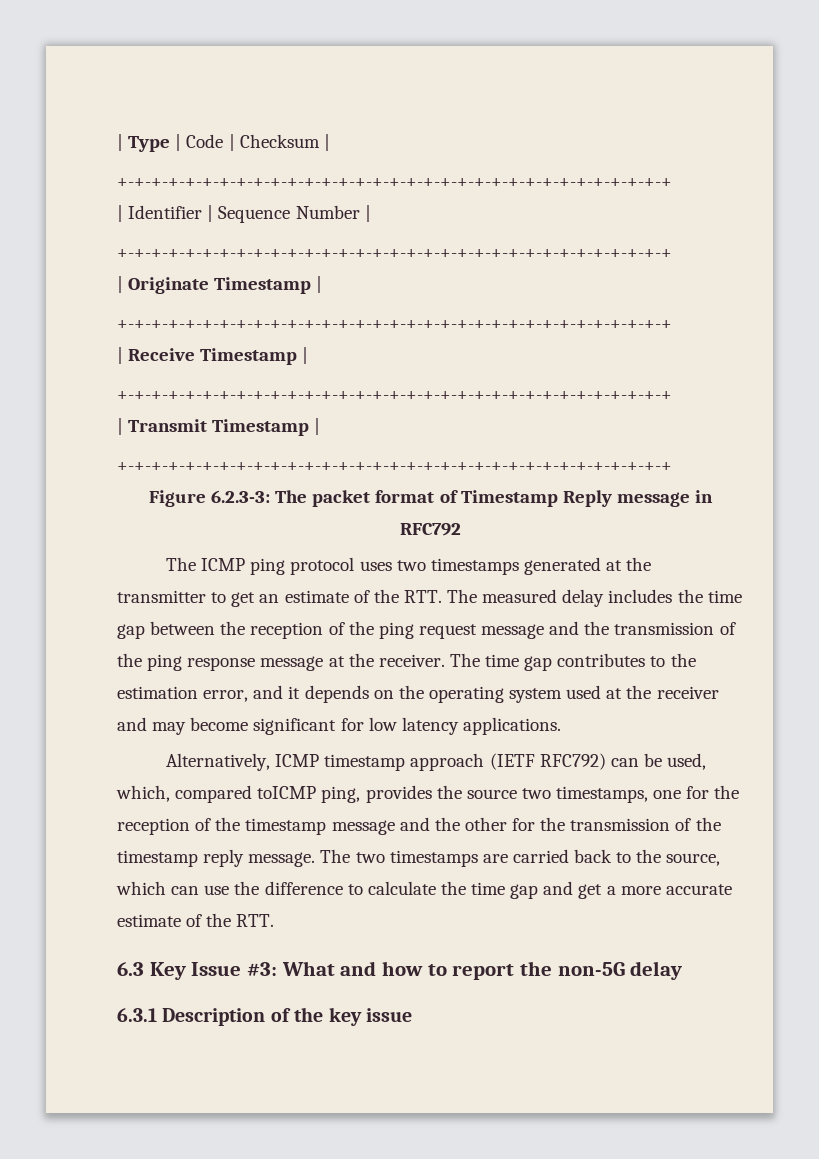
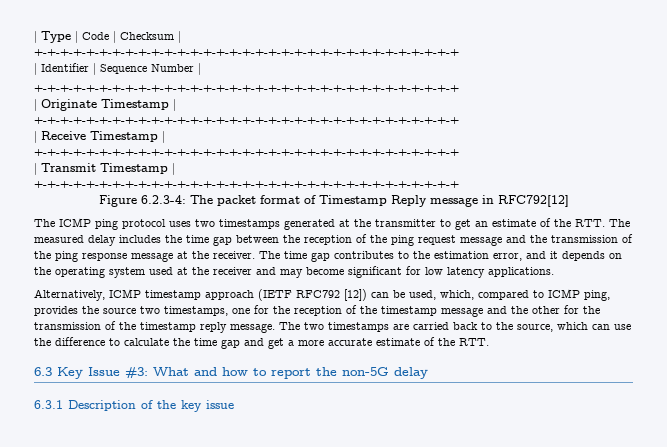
- Figure 6.2.3-3: The packet format of Timestamp Reply message in RFC792
+ Figure 6.2.3-4: The packet format of Timestamp Reply message in RFC792[12]
- Alternatively, ICMP timestamp approach (IETF RFC792) can be used, which, compared toICMP ping, provides the source two timestamps, one for the reception of the timestamp message and the other for the transmission of the timestamp reply message.
+ Alternatively, ICMP timestamp approach (IETF RFC792 [12]) can be used, which, compared to ICMP ping, provides the source two timestamps, one for the reception of the timestamp message and the other for the transmission of the timestamp reply message.

